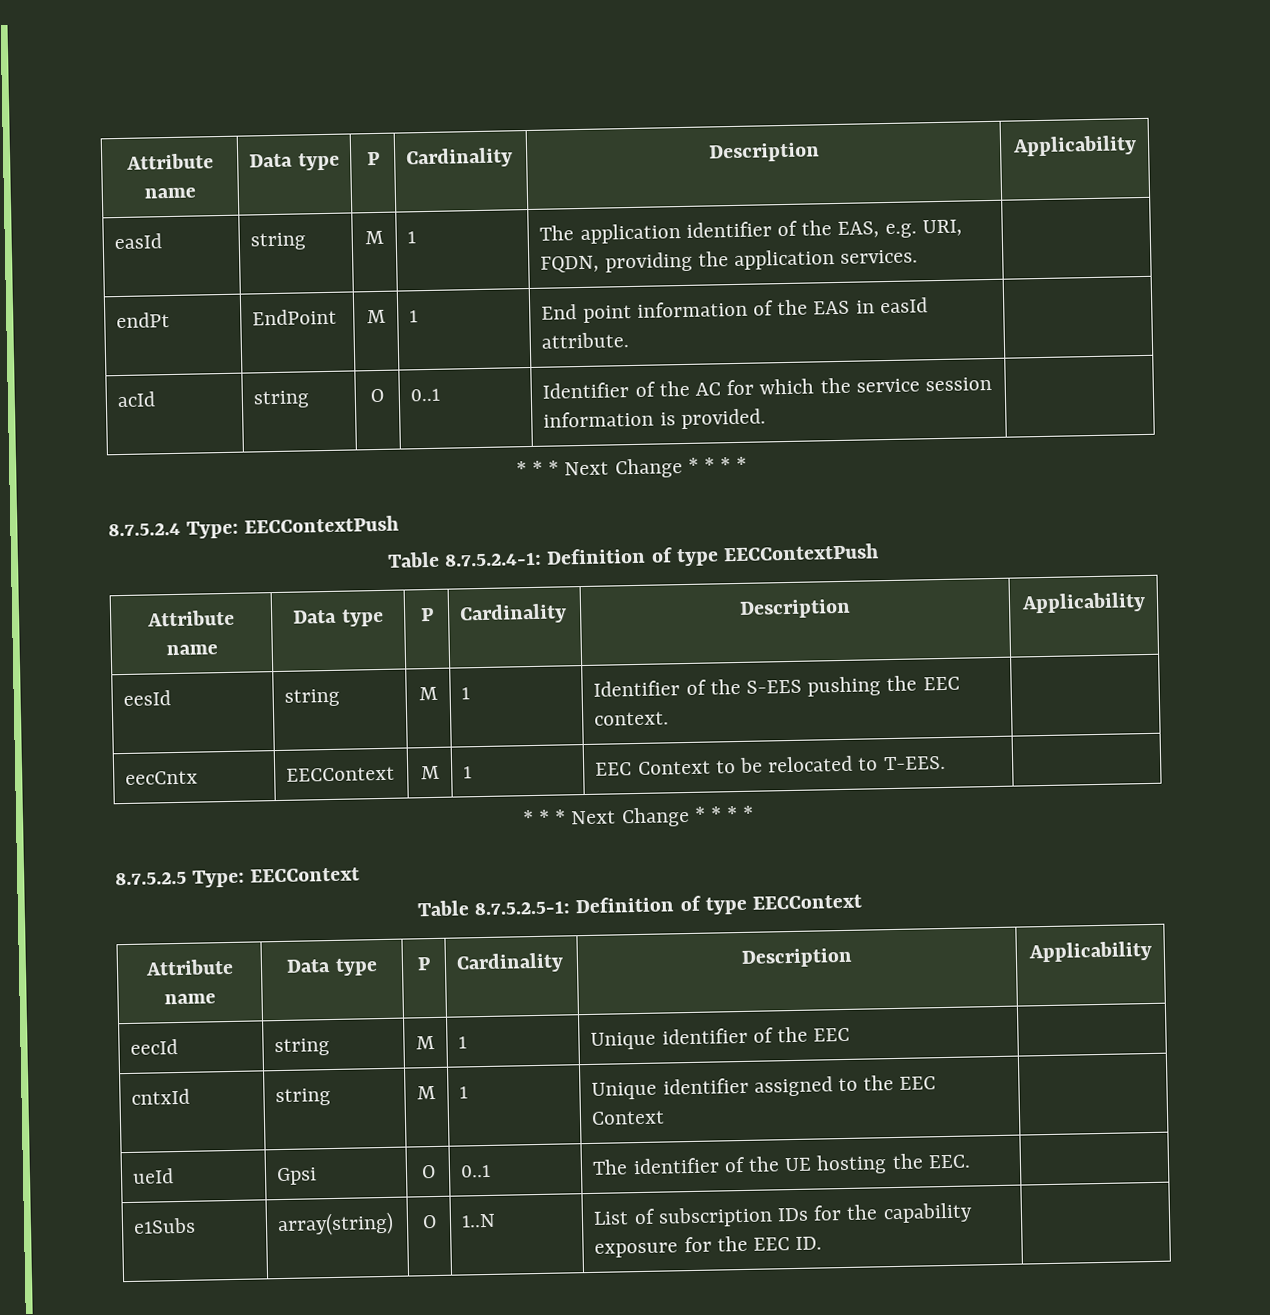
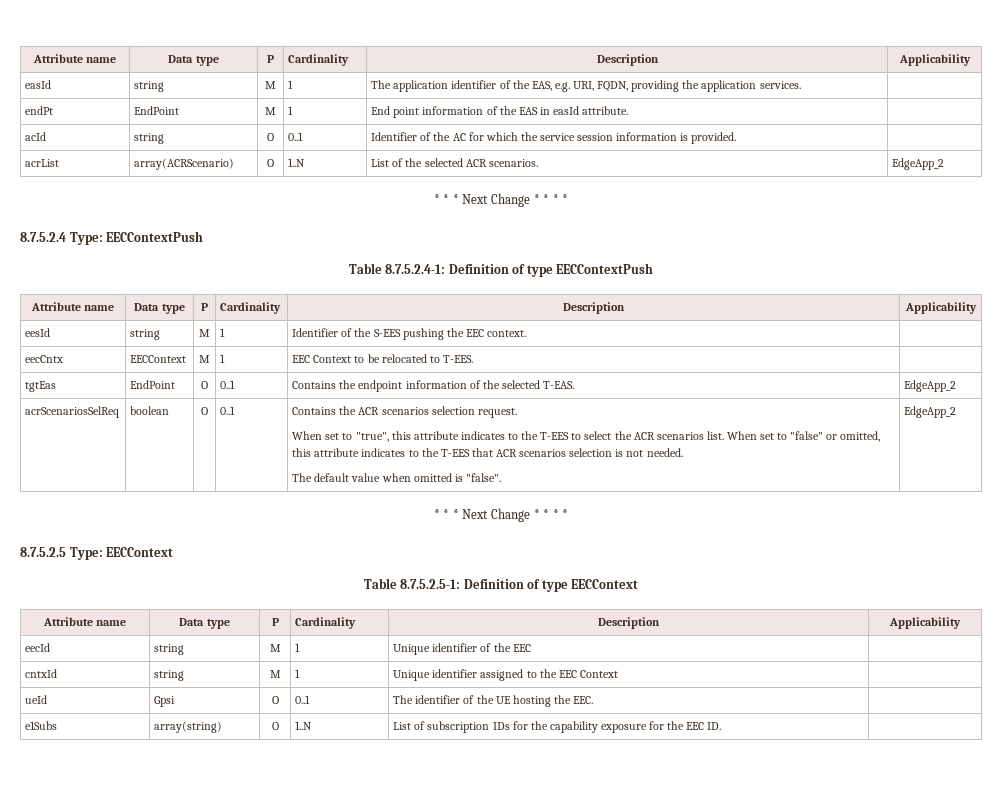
+ acrList | array(ACRScenario) | O | 1..N | List of the selected ACR scenarios. | EdgeApp_2
+ tgtEas | EndPoint | O | 0..1 | Contains the endpoint information of the selected T-EAS. | EdgeApp_2
+ acrScenariosSelReq | boolean | O | 0..1 | Contains the ACR scenarios selection request.
+ When set to "true", this attribute indicates to the T-EES to select the ACR scenarios list. When set to "false" or omitted, this attribute indicates to the T-EES that ACR scenarios selection is not needed.
+ The default value when omitted is "false". | EdgeApp_2

